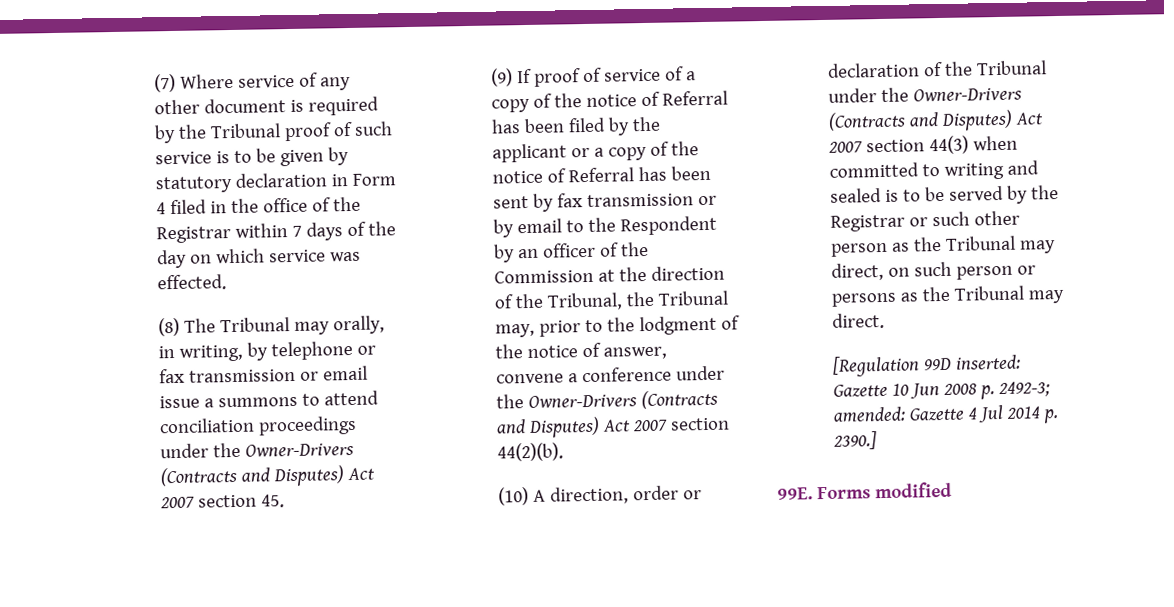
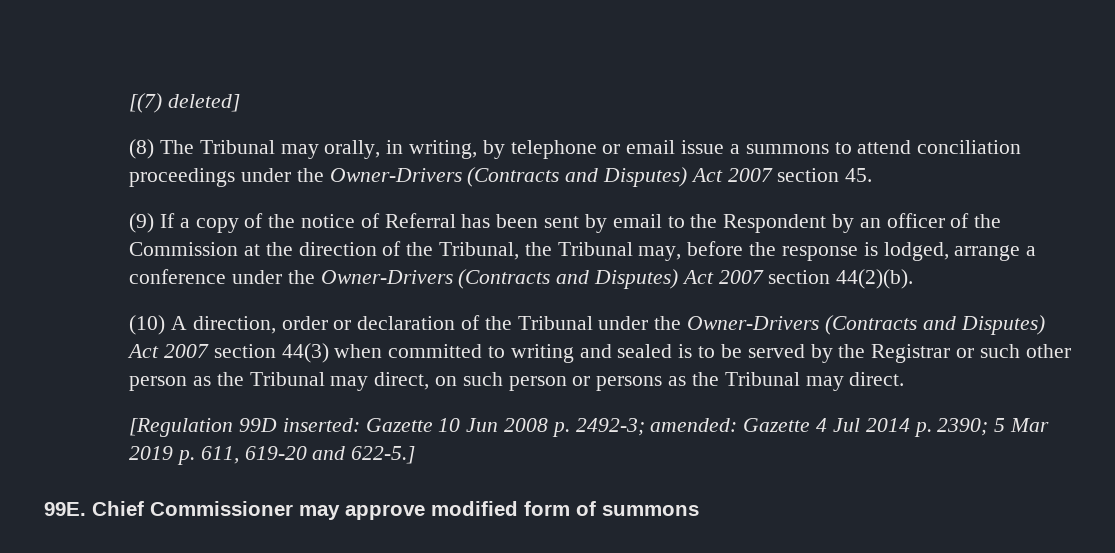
- (7) Where service of any other document is required by the Tribunal proof of such service is to be given by statutory declaration in Form 4 filed in the office of the Registrar within 7 days of the day on which service was effected.
+ [(7) deleted]
- (8) The Tribunal may orally, in writing, by telephone or fax transmission or email issue a summons to attend conciliation proceedings under the Owner-Drivers (Contracts and Disputes) Act 2007 section 45.
+ (8) The Tribunal may orally, in writing, by telephone or email issue a summons to attend conciliation proceedings under the Owner-Drivers (Contracts and Disputes) Act 2007 section 45.
- (9) If proof of service of a copy of the notice of Referral has been filed by the applicant or a copy of the notice of Referral has been sent by fax transmission or by email to the Respondent by an officer of the Commission at the direction of the Tribunal, the Tribunal may, prior to the lodgment of the notice of answer, convene a conference under the Owner-Drivers (Contracts and Disputes) Act 2007 section 44(2)(b).
+ (9) If a copy of the notice of Referral has been sent by email to the Respondent by an officer of the Commission at the direction of the Tribunal, the Tribunal may, before the response is lodged, arrange a conference under the Owner-Drivers (Contracts and Disputes) Act 2007 section 44(2)(b).
- [Regulation 99D inserted: Gazette 10 Jun 2008 p. 2492-3; amended: Gazette 4 Jul 2014 p. 2390.]
- 99E. Forms modified
+ [Regulation 99D inserted: Gazette 10 Jun 2008 p. 2492-3; amended: Gazette 4 Jul 2014 p. 2390; 5 Mar 2019 p. 611, 619-20 and 622-5.]
+ 99E. Chief Commissioner may approve modified form of summons

